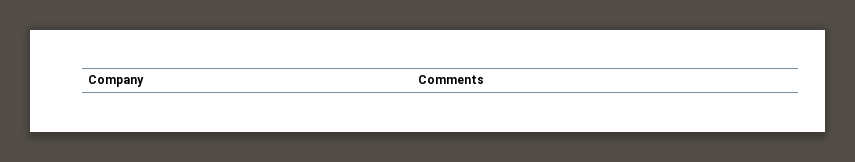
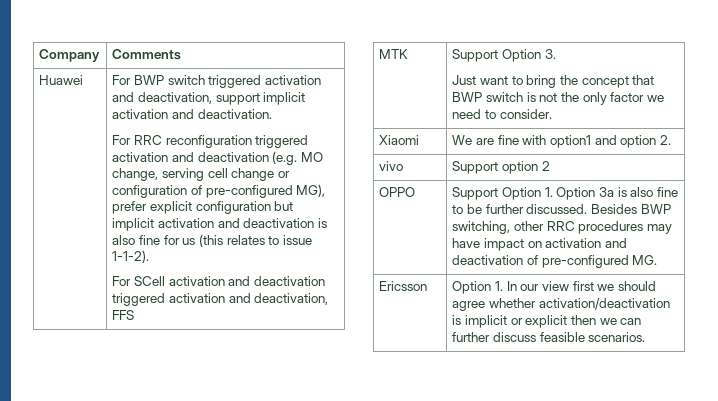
+ Huawei | For BWP switch triggered activation and deactivation, support implicit activation and deactivation.
+ For RRC reconfiguration triggered activation and deactivation (e.g. MO change, serving cell change or configuration of pre-configured MG), prefer explicit configuration but implicit activation and deactivation is also fine for us (this relates to issue 1-1-2).
+ For SCell activation and deactivation triggered activation and deactivation, FFS
+ MTK | Support Option 3.
+ Just want to bring the concept that BWP switch is not the only factor we need to consider.
+ Xiaomi | We are fine with option1 and option 2.
+ vivo | Support option 2
+ OPPO | Support Option 1. Option 3a is also fine to be further discussed. Besides BWP switching, other RRC procedures may have impact on activation and deactivation of pre-configured MG.
+ Ericsson | Option 1. In our view first we should agree whether activation/deactivation is implicit or explicit then we can further discuss feasible scenarios.

